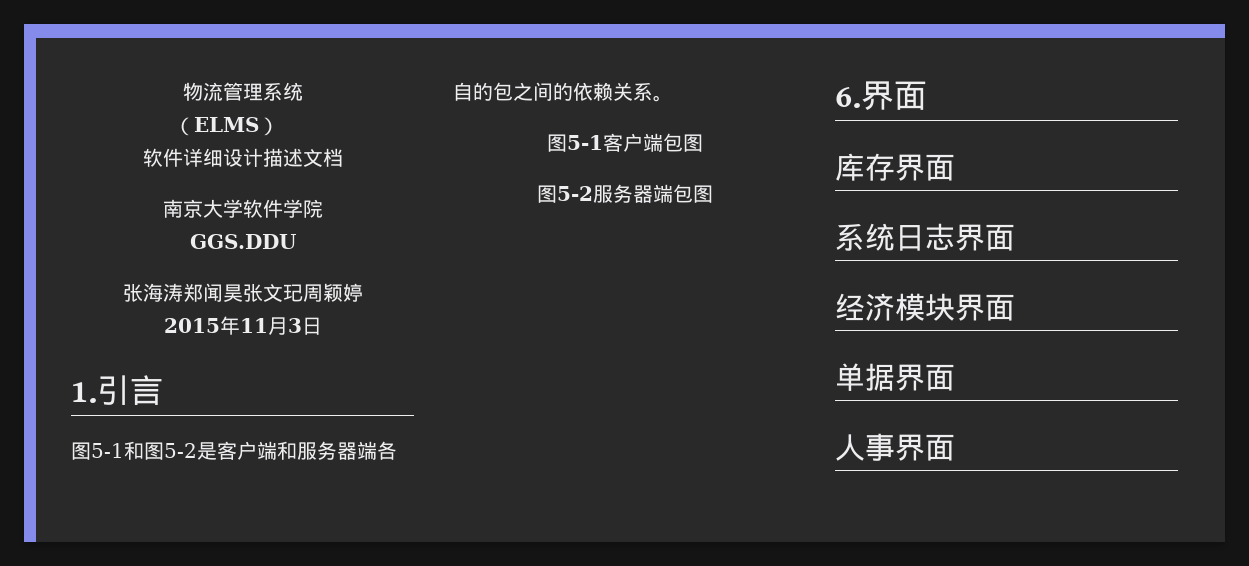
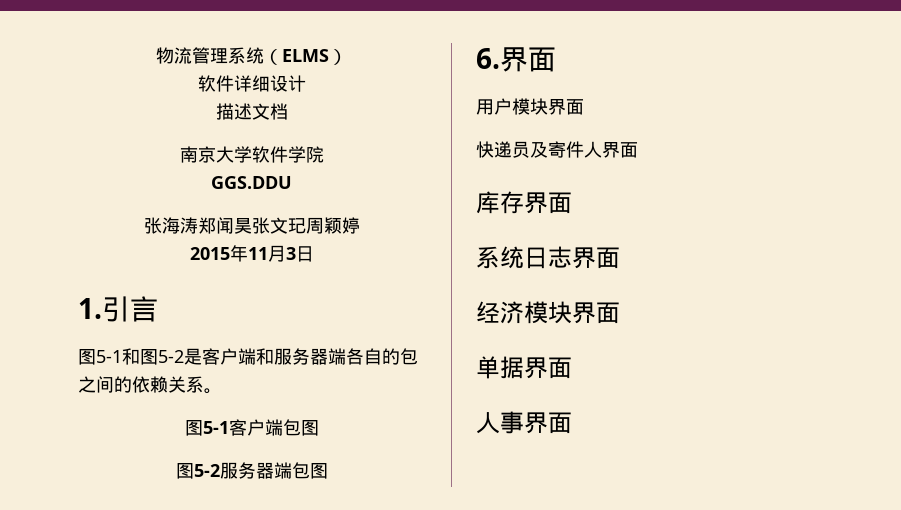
- 物流管理系统
- （ELMS）
+ 物流管理系统（ELMS）
- 软件详细设计描述文档
+ 软件详细设计
+ 描述文档
+ 用户模块界面
+ 快递员及寄件人界面

